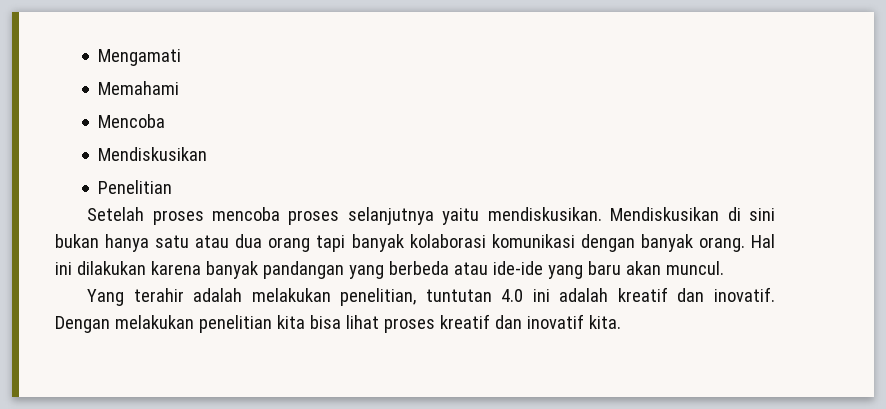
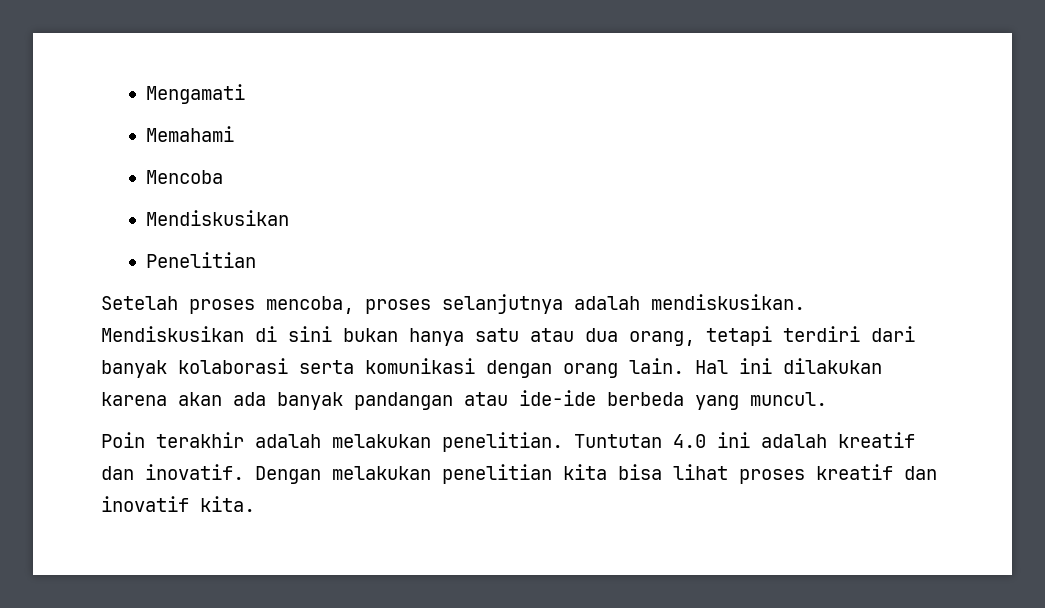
- Setelah proses mencoba proses selanjutnya yaitu mendiskusikan.
+ Setelah proses mencoba, proses selanjutnya adalah mendiskusikan.
- Mendiskusikan di sini bukan hanya satu atau dua orang tapi banyak kolaborasi komunikasi dengan banyak orang.
+ Mendiskusikan di sini bukan hanya satu atau dua orang, tetapi terdiri dari banyak kolaborasi serta komunikasi dengan orang lain.
- Hal ini dilakukan karena banyak pandangan yang berbeda atau ide-ide yang baru akan muncul.
- Yang terahir adalah melakukan penelitian, tuntutan 4.0 ini adalah kreatif dan inovatif.
+ Hal ini dilakukan karena akan ada banyak pandangan atau ide-ide berbeda yang muncul.
+ Poin terakhir adalah melakukan penelitian. Tuntutan 4.0 ini adalah kreatif dan inovatif.

